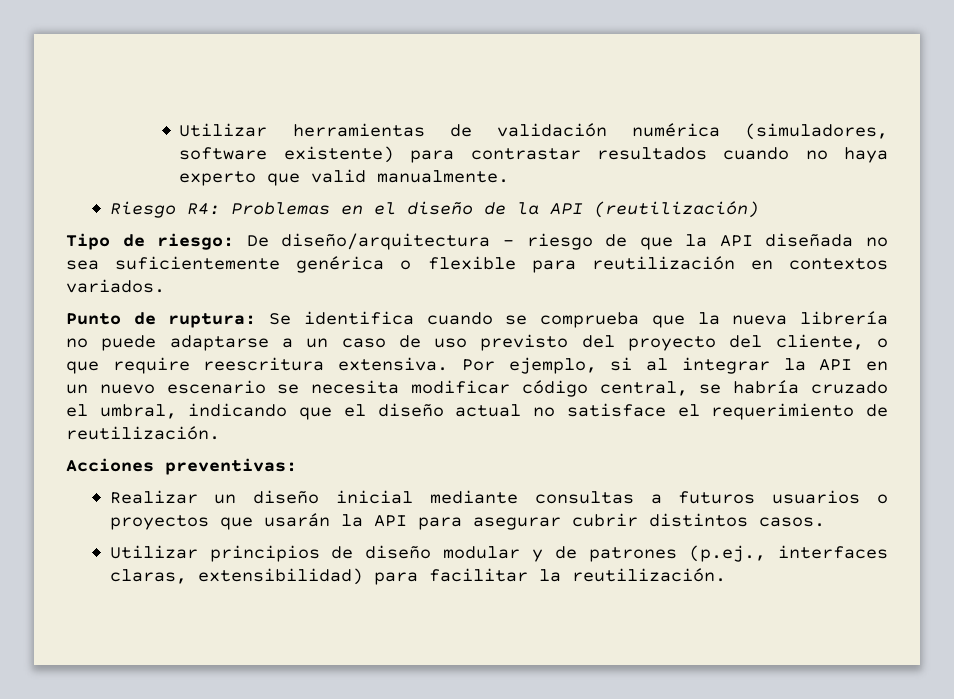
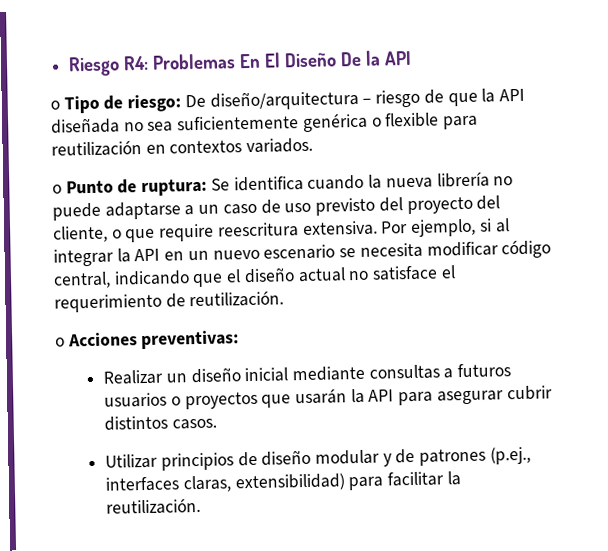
- Utilizar herramientas de validación numérica (simuladores, software existente) para contrastar resultados cuando no haya experto que valid manualmente.
- Riesgo R4: Problemas en el diseño de la API (reutilización)
- Tipo de riesgo: De diseño/arquitectura – riesgo de que la API diseñada no sea suficientemente genérica o flexible para reutilización en contextos variados.
+ Riesgo R4: Problemas En El Diseño De la API
+ o Tipo de riesgo: De diseño/arquitectura – riesgo de que la API diseñada no sea suficientemente genérica o flexible para reutilización en contextos variados.
- Punto de ruptura: Se identifica cuando se comprueba que la nueva librería no puede adaptarse a un caso de uso previsto del proyecto del cliente, o que require reescritura extensiva.
+ o Punto de ruptura: Se identifica cuando la nueva librería no puede adaptarse a un caso de uso previsto del proyecto del cliente, o que require reescritura extensiva.
- Por ejemplo, si al integrar la API en un nuevo escenario se necesita modificar código central, se habría cruzado el umbral, indicando que el diseño actual no satisface el requerimiento de reutilización.
+ Por ejemplo, si al integrar la API en un nuevo escenario se necesita modificar código central, indicando que el diseño actual no satisface el requerimiento de reutilización.
- Acciones preventivas:
+ o Acciones preventivas:

